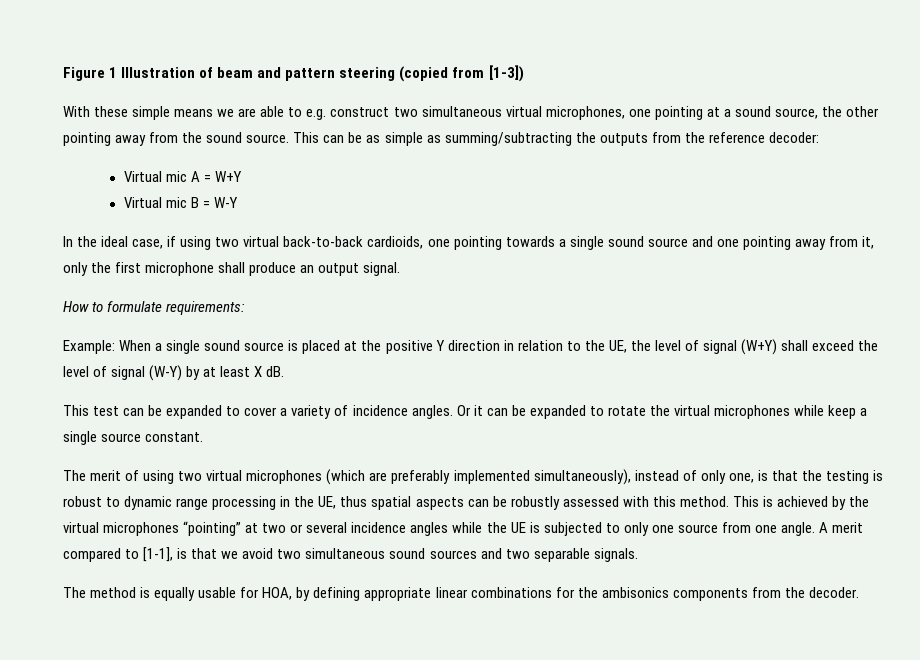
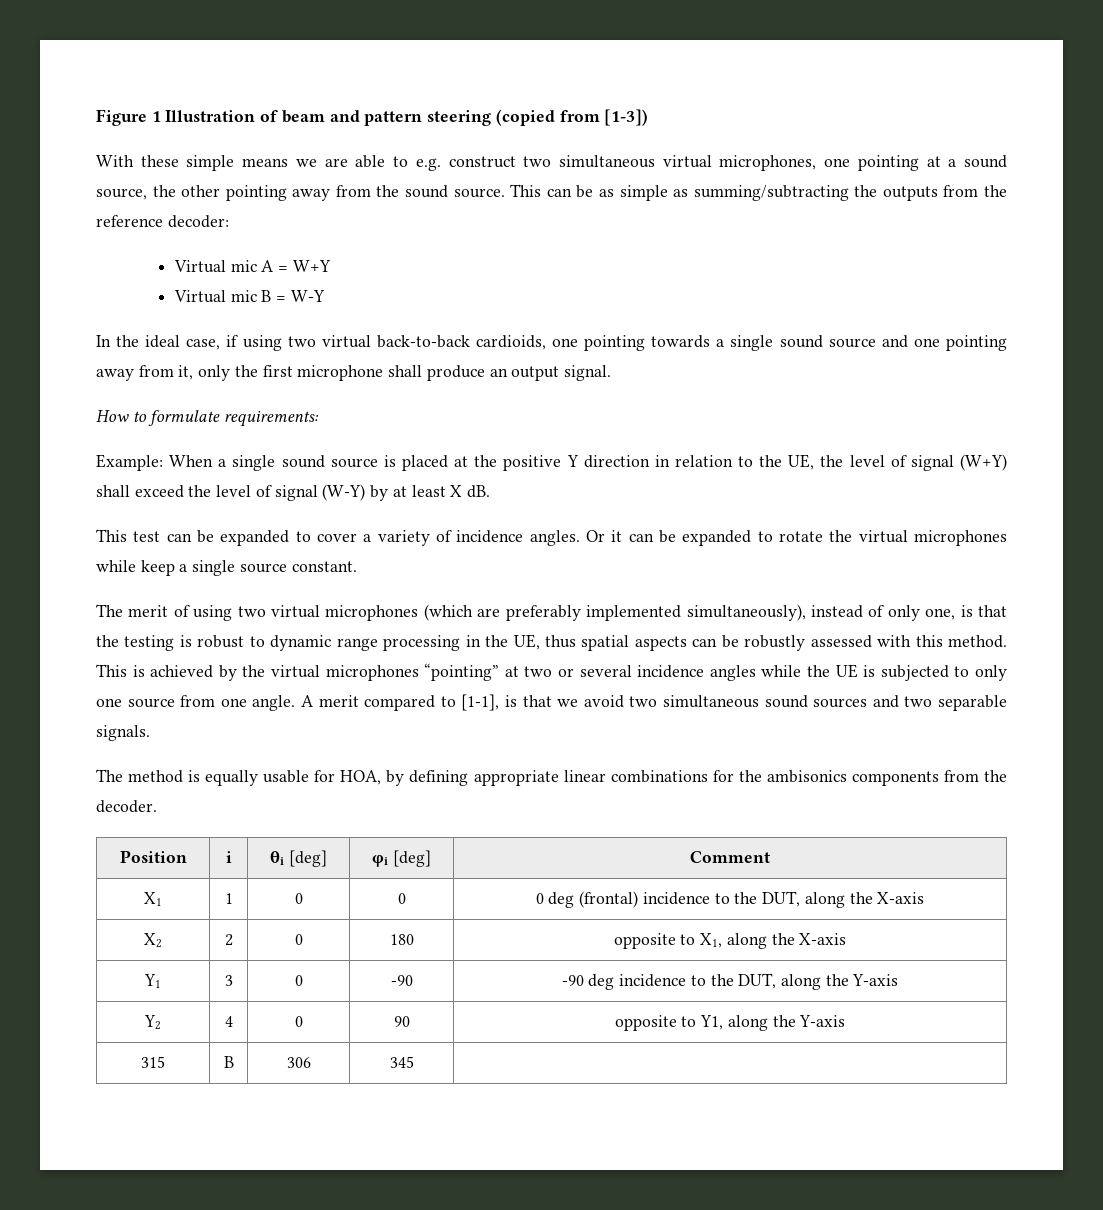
+ Position | i | θi [deg] | φi [deg] | Comment
+ X1 | 1 | 0 | 0 | 0 deg (frontal) incidence to the DUT, along the X-axis
+ X2 | 2 | 0 | 180 | opposite to X1, along the X-axis
+ Y1 | 3 | 0 | -90 | -90 deg incidence to the DUT, along the Y-axis
+ Y2 | 4 | 0 | 90 | opposite to Y1, along the Y-axis
+ 315 | B | 306 | 345 |

